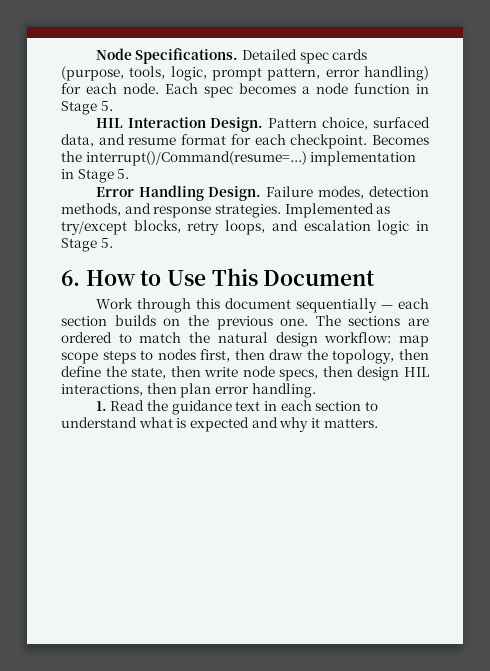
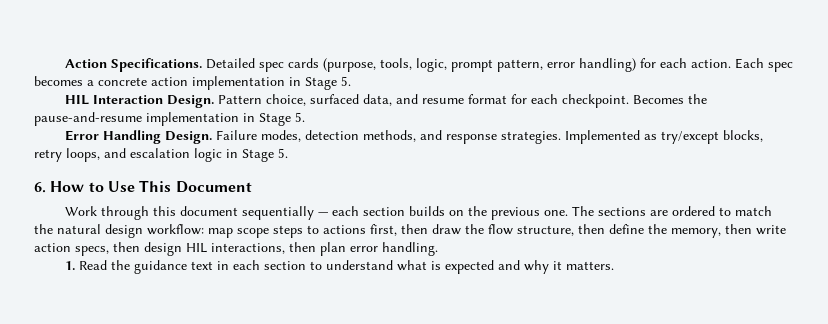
- Node Specifications.
+ Action Specifications.
- Detailed spec cards (purpose, tools, logic, prompt pattern, error handling) for each node.
+ Detailed spec cards (purpose, tools, logic, prompt pattern, error handling) for each action.
- Each spec becomes a node function in Stage 5.
+ Each spec becomes a concrete action implementation in Stage 5.
- Becomes the interrupt()/Command(resume=...) implementation in Stage 5.
+ Becomes the pause-and-resume implementation in Stage 5.
- The sections are ordered to match the natural design workflow: map scope steps to nodes first, then draw the topology, then define the state, then write node specs, then design HIL interactions, then plan error handling.
+ The sections are ordered to match the natural design workflow: map scope steps to actions first, then draw the flow structure, then define the memory, then write action specs, then design HIL interactions, then plan error handling.

